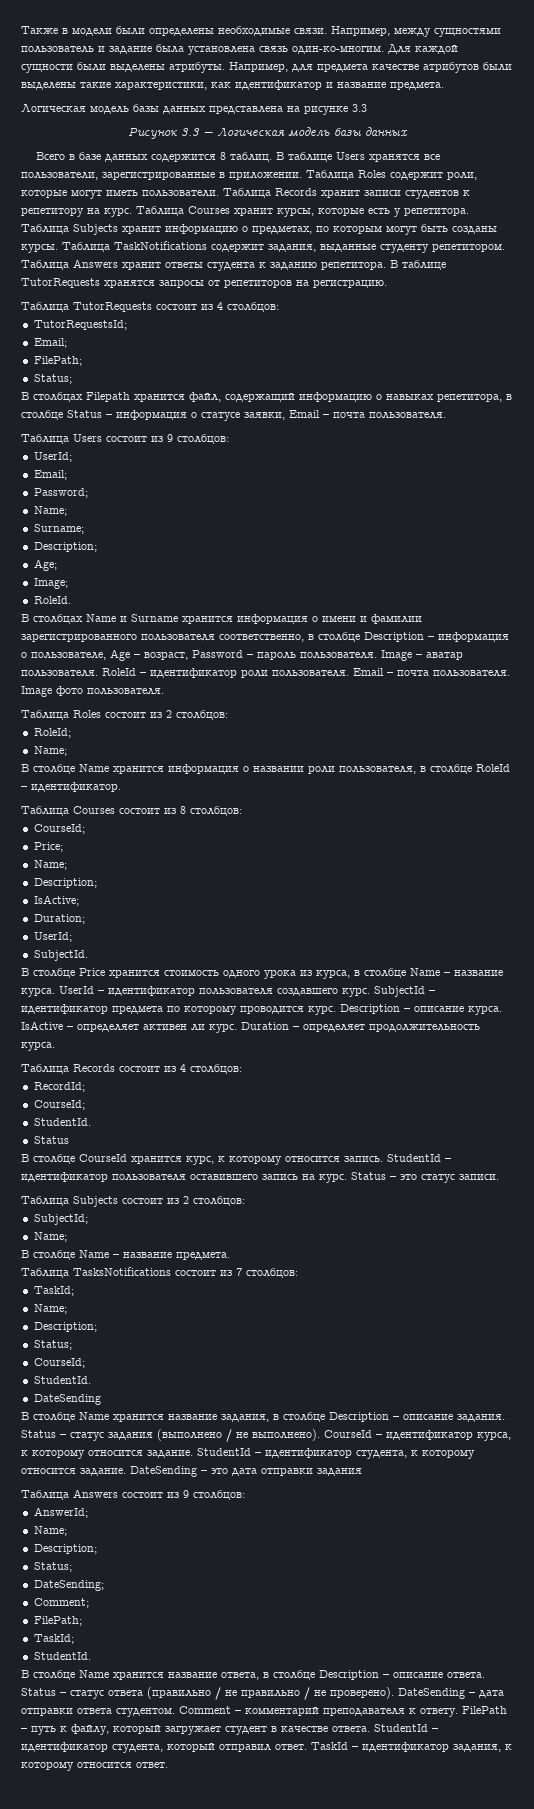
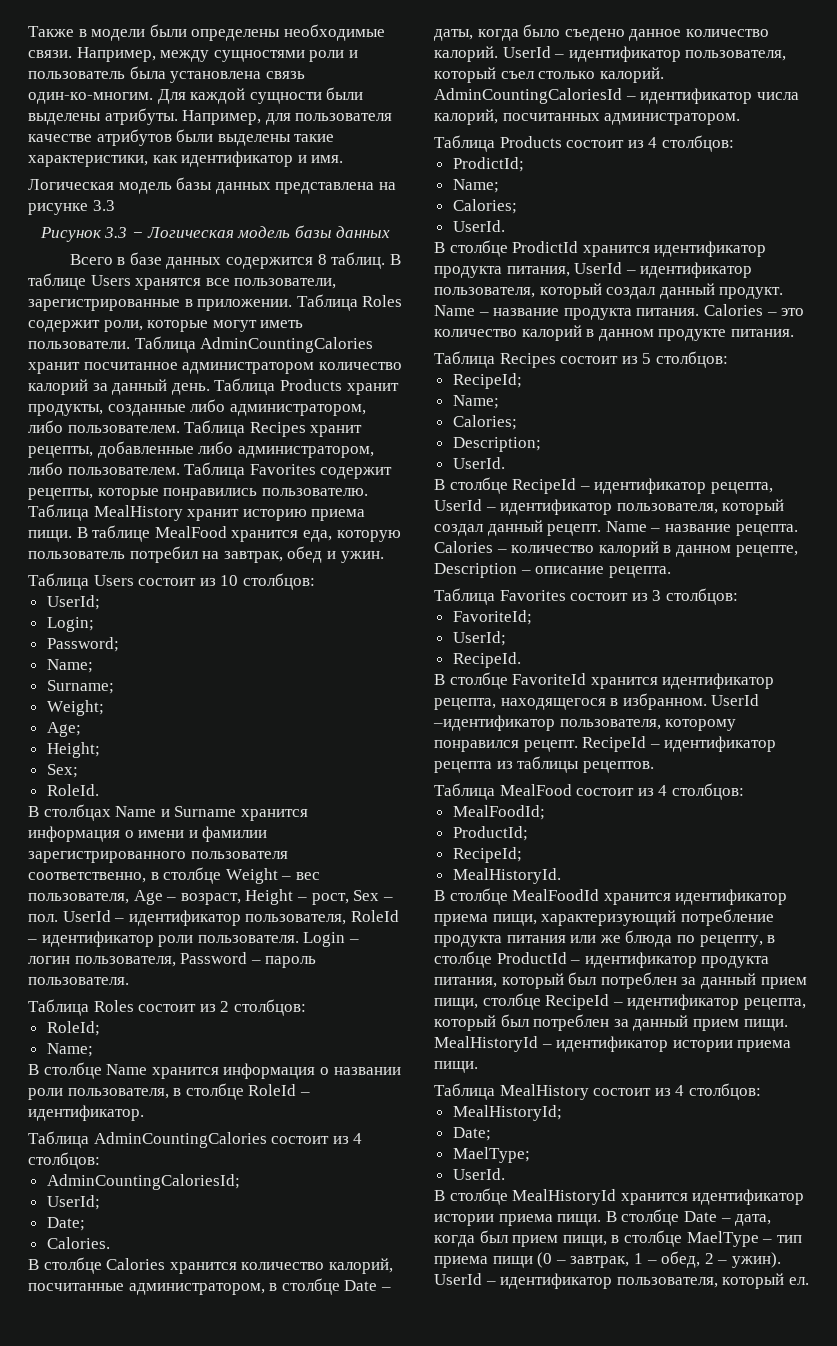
- Например, между сущностями пользователь и задание была установлена связь один-ко-многим.
+ Например, между сущностями роли и пользователь была установлена связь один-ко-многим.
- Например, для предмета качестве атрибутов были выделены такие характеристики, как идентификатор и название предмета.
+ Например, для пользователя качестве атрибутов были выделены такие характеристики, как идентификатор и имя.
- Таблица Records хранит записи студентов к репетитору на курс. Таблица Courses хранит курсы, которые есть у репетитора. Таблица Subjects хранит информацию о предметах, по которым могут быть созданы курсы. Таблица TaskNotifications содержит задания, выданные студенту репетитором. Таблица Answers хранит ответы студента к заданию репетитора. В таблице TutorRequests хранятся запросы от репетиторов на регистрацию.
- Таблица TutorRequests состоит из 4 столбцов:
- TutorRequestsId;
- Email;
- FilePath;
- Status;
- В столбцах Filepath хранится файл, содержащий информацию о навыках репетитора, в столбце Status – информация о статусе заявки, Email – почта пользователя.
+ Таблица AdminCountingCalories хранит посчитанное администратором количество калорий за данный день. Таблица Products хранит продукты, созданные либо администратором, либо пользователем. Таблица Recipes хранит рецепты, добавленные либо администратором, либо пользователем. Таблица Favorites содержит рецепты, которые понравились пользователю. Таблица MealHistory хранит историю приема пищи. В таблице MealFood хранится еда, которую пользователь потребил на завтрак, обед и ужин.
- Таблица Users состоит из 9 столбцов:
+ Таблица Users состоит из 10 столбцов:
  UserId;
- Email;
+ Login;
  Surname;
- Description;
+ Weight;
- Image;
+ Height;
+ Sex;
- В столбцах Name и Surname хранится информация о имени и фамилии зарегистрированного пользователя соответственно, в столбце Description – информация о пользователе, Age – возраст, Password – пароль пользователя. Image – аватар пользователя. RoleId – идентификатор роли пользователя.
+ В столбцах Name и Surname хранится информация о имени и фамилии зарегистрированного пользователя соответственно, в столбце Weight – вес пользователя, Age – возраст, Height – рост, Sex – пол. UserId – идентификатор пользователя, RoleId – идентификатор роли пользователя.
- Email – почта пользователя. Image фото пользователя.
+ Login – логин пользователя, Password – пароль пользователя.
- Таблица Courses состоит из 8 столбцов:
- CourseId;
- Price;
+ Таблица AdminCountingCalories состоит из 4 столбцов:
+ AdminCountingCaloriesId;
+ UserId;
+ Date;
+ Calories.
+ В столбце Calories хранится количество калорий, посчитанные администратором, в столбце Date – даты, когда было съедено данное количество калорий. UserId – идентификатор пользователя, который съел столько калорий. AdminCountingCaloriesId – идентификатор числа калорий, посчитанных администратором.
+ Таблица Products состоит из 4 столбцов:
+ ProdictId;
  Name;
+ Calories;
+ UserId.
+ В столбце ProdictId хранится идентификатор продукта питания, UserId – идентификатор пользователя, который создал данный продукт. Name – название продукта питания. Calories – это количество калорий в данном продукте питания.
+ Таблица Recipes состоит из 5 столбцов:
+ RecipeId;
+ Name;
+ Calories;
  Description;
- IsActive;
- Duration;
+ UserId.
+ В столбце RecipeId – идентификатор рецепта, UserId – идентификатор пользователя, который создал данный рецепт. Name – название рецепта. Calories – количество калорий в данном рецепте, Description – описание рецепта.
+ Таблица Favorites состоит из 3 столбцов:
+ FavoriteId;
  UserId;
- SubjectId.
- В столбце Price хранится стоимость одного урока из курса, в столбце Name – название курса. UserId – идентификатор пользователя создавшего курс. SubjectId – идентификатор предмета по которому проводится курс. Description – описание курса. IsActive – определяет активен ли курс. Duration – определяет продолжительность курса.
- Таблица Records состоит из 4 столбцов:
- RecordId;
- CourseId;
- StudentId.
- Status
- В столбце CourseId хранится курс, к которому относится запись. StudentId – идентификатор пользователя оставившего запись на курс. Status – это статус записи.
- Таблица Subjects состоит из 2 столбцов:
- SubjectId;
- Name;
- В столбце Name – название предмета.
- Таблица TasksNotifications состоит из 7 столбцов:
- TaskId;
- Name;
- Description;
- Status;
- CourseId;
- StudentId.
- DateSending
- В столбце Name хранится название задания, в столбце Description – описание задания. Status – статус задания (выполнено / не выполнено). CourseId – идентификатор курса, к которому относится задание. StudentId – идентификатор студента, к которому относится задание. DateSending – это дата отправки задания
- Таблица Answers состоит из 9 столбцов:
- AnswerId;
- Name;
- Description;
- Status;
- DateSending;
- Comment;
- FilePath;
- TaskId;
- StudentId.
- В столбце Name хранится название ответа, в столбце Description – описание ответа. Status – статус ответа (правильно / не правильно / не проверено). DateSending – дата отправки ответа студентом. Comment – комментарий преподавателя к ответу. FilePath – путь к файлу, который загружает студент в качестве ответа. StudentId – идентификатор студента, который отправил ответ. TaskId – идентификатор задания, к которому относится ответ.
+ RecipeId.
+ В столбце FavoriteId хранится идентификатор рецепта, находящегося в избранном. UserId –идентификатор пользователя, которому понравился рецепт. RecipeId – идентификатор рецепта из таблицы рецептов.
+ Таблица MealFood состоит из 4 столбцов:
+ MealFoodId;
+ ProductId;
+ RecipeId;
+ MealHistoryId.
+ В столбце MealFoodId хранится идентификатор приема пищи, характеризующий потребление продукта питания или же блюда по рецепту, в столбце ProductId – идентификатор продукта питания, который был потреблен за данный прием пищи, столбце RecipeId – идентификатор рецепта, который был потреблен за данный прием пищи. MealHistoryId – идентификатор истории приема пищи.
+ Таблица MealHistory состоит из 4 столбцов:
+ MealHistoryId;
+ Date;
+ MaelType;
+ UserId.
+ В столбце MealHistoryId хранится идентификатор истории приема пищи. В столбце Date – дата, когда был прием пищи, в столбце MaelType – тип приема пищи (0 – завтрак, 1 – обед, 2 – ужин). UserId – идентификатор пользователя, который ел.

